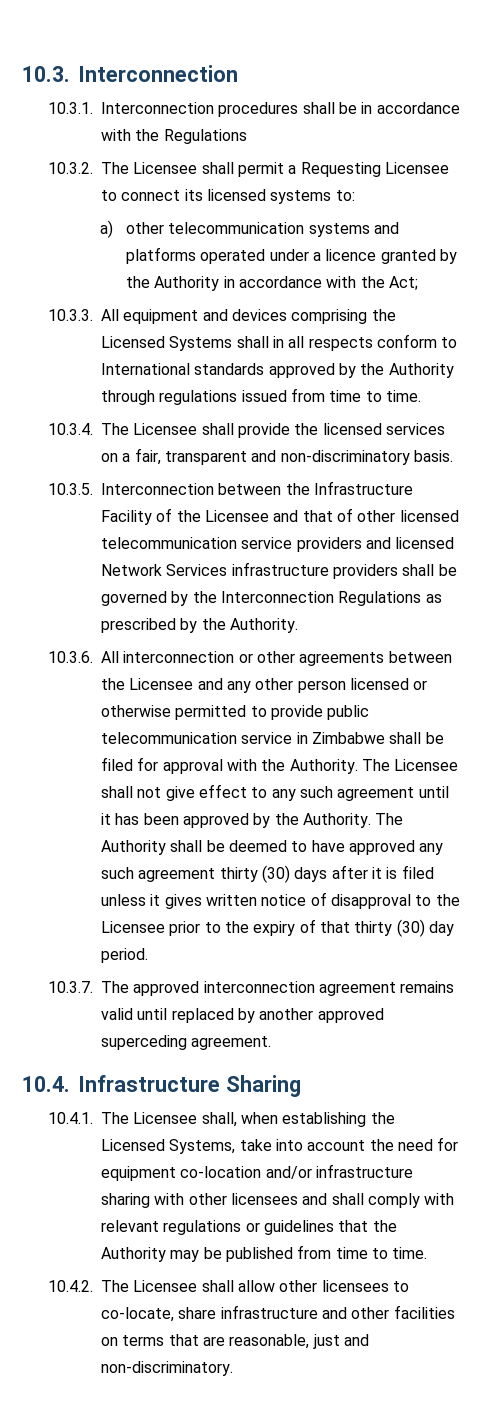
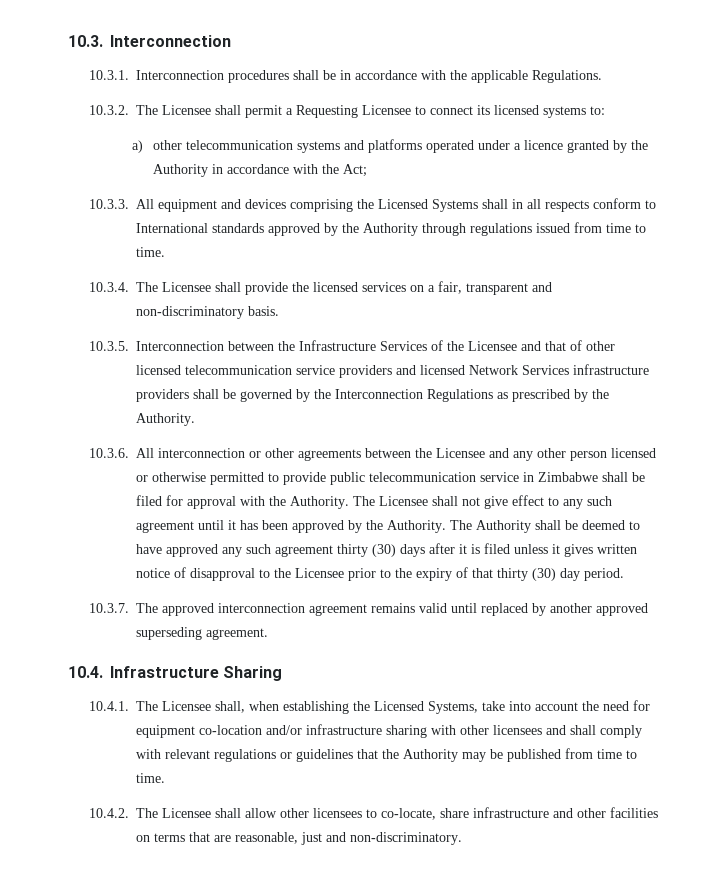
- 10.3.1. Interconnection procedures shall be in accordance with the Regulations
+ 10.3.1. Interconnection procedures shall be in accordance with the applicable Regulations.
- 10.3.5. Interconnection between the Infrastructure Facility of the Licensee and that of other licensed telecommunication service providers and licensed Network Services infrastructure providers shall be governed by the Interconnection Regulations as prescribed by the Authority.
+ 10.3.5. Interconnection between the Infrastructure Services of the Licensee and that of other licensed telecommunication service providers and licensed Network Services infrastructure providers shall be governed by the Interconnection Regulations as prescribed by the Authority.
- 10.3.7. The approved interconnection agreement remains valid until replaced by another approved superceding agreement.
+ 10.3.7. The approved interconnection agreement remains valid until replaced by another approved superseding agreement.

